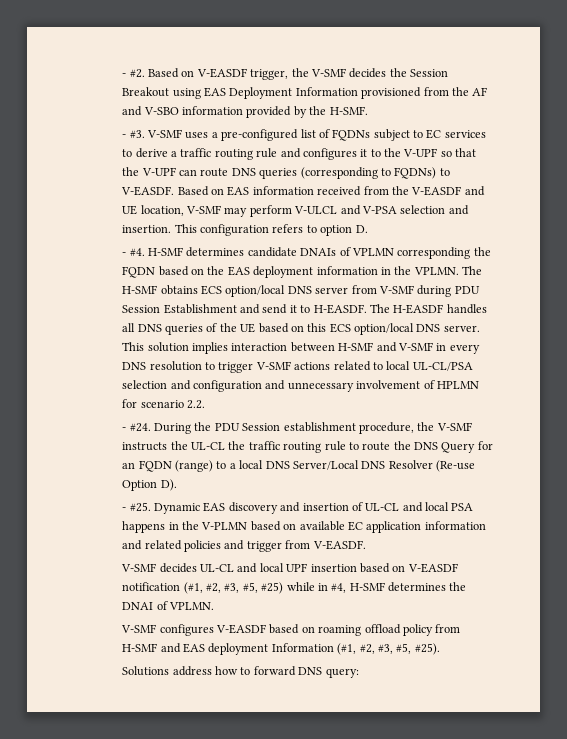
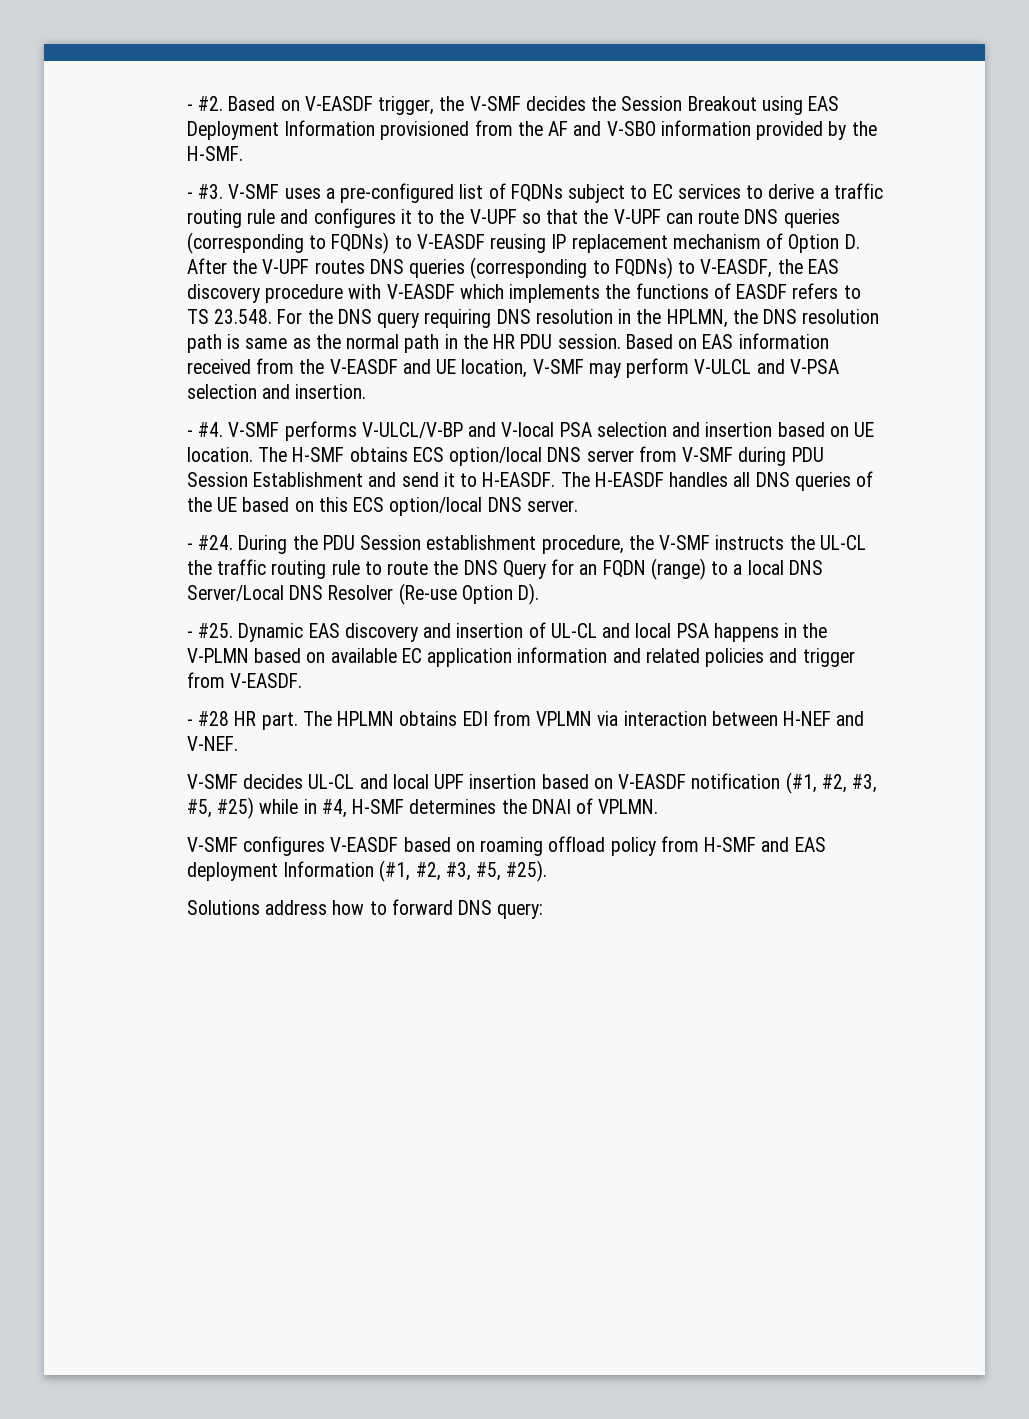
- V-SMF uses a pre-configured list of FQDNs subject to EC services to derive a traffic routing rule and configures it to the V-UPF so that the V-UPF can route DNS queries (corresponding to FQDNs) to V-EASDF.
+ V-SMF uses a pre-configured list of FQDNs subject to EC services to derive a traffic routing rule and configures it to the V-UPF so that the V-UPF can route DNS queries (corresponding to FQDNs) to V-EASDF reusing IP replacement mechanism of Option D. After the V-UPF routes DNS queries (corresponding to FQDNs) to V-EASDF, the EAS discovery procedure with V-EASDF which implements the functions of EASDF refers to TS 23.548. For the DNS query requiring DNS resolution in the HPLMN, the DNS resolution path is same as the normal path in the HR PDU session.
- Based on EAS information received from the V-EASDF and UE location, V-SMF may perform V-ULCL and V-PSA selection and insertion. This configuration refers to option D.
- - #4. H-SMF determines candidate DNAIs of VPLMN corresponding the FQDN based on the EAS deployment information in the VPLMN.
+ Based on EAS information received from the V-EASDF and UE location, V-SMF may perform V-ULCL and V-PSA selection and insertion.
+ - #4. V-SMF performs V-ULCL/V-BP and V-local PSA selection and insertion based on UE location.
- This solution implies interaction between H-SMF and V-SMF in every DNS resolution to trigger V-SMF actions related to local UL-CL/PSA selection and configuration and unnecessary involvement of HPLMN for scenario 2.2.
+ - #28 HR part. The HPLMN obtains EDI from VPLMN via interaction between H-NEF and V-NEF.

